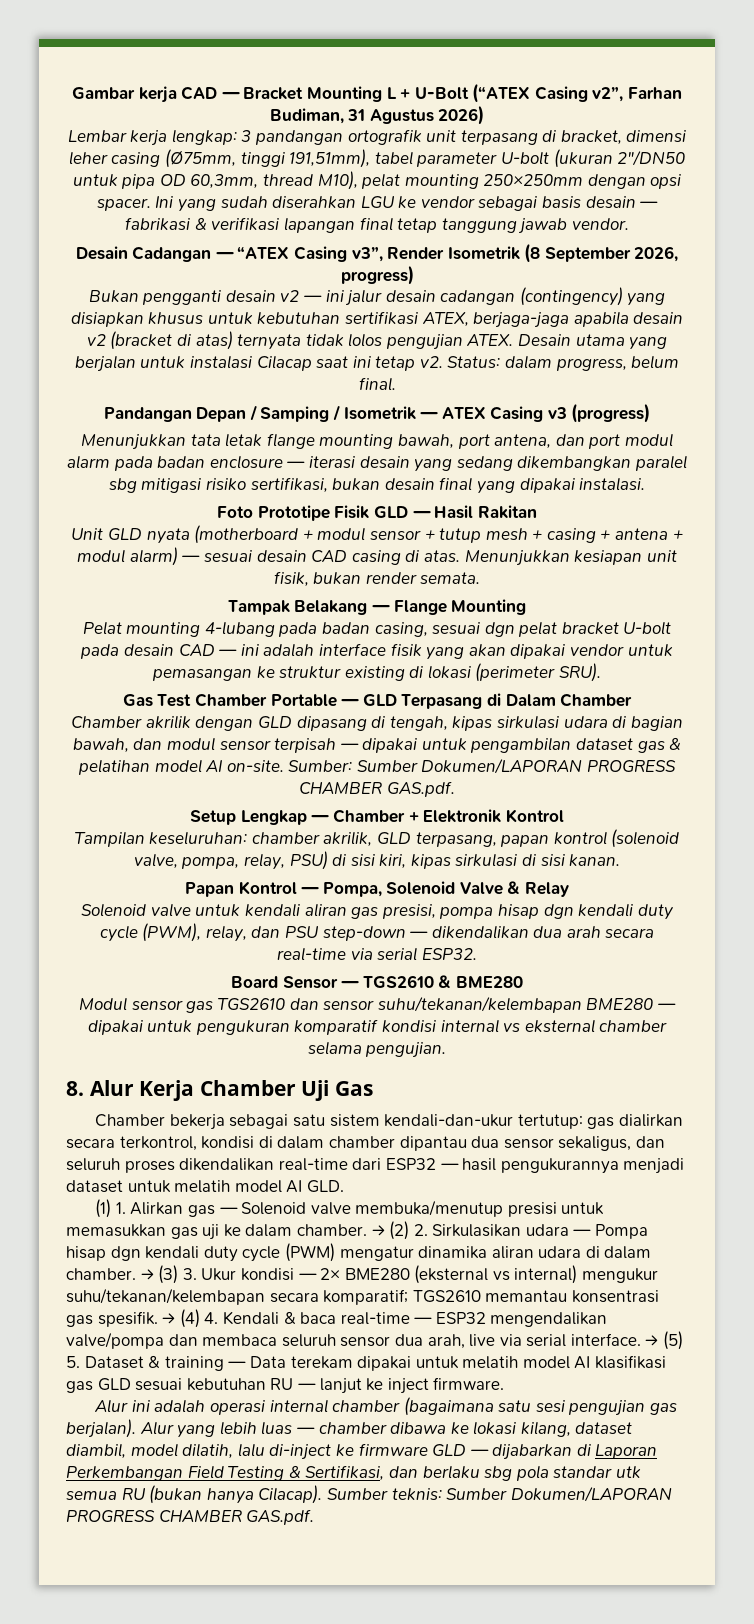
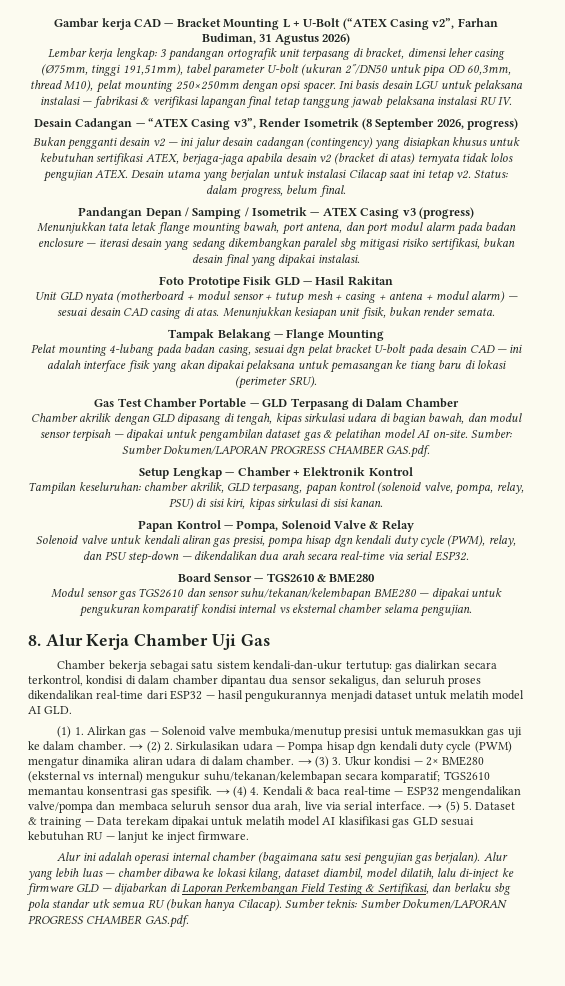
- Ini yang sudah diserahkan LGU ke vendor sebagai basis desain — fabrikasi & verifikasi lapangan final tetap tanggung jawab vendor.
+ Ini basis desain LGU untuk pelaksana instalasi — fabrikasi & verifikasi lapangan final tetap tanggung jawab pelaksana instalasi RU IV.
- Pelat mounting 4-lubang pada badan casing, sesuai dgn pelat bracket U-bolt pada desain CAD — ini adalah interface fisik yang akan dipakai vendor untuk pemasangan ke struktur existing di lokasi (perimeter SRU).
+ Pelat mounting 4-lubang pada badan casing, sesuai dgn pelat bracket U-bolt pada desain CAD — ini adalah interface fisik yang akan dipakai pelaksana untuk pemasangan ke tiang baru di lokasi (perimeter SRU).

